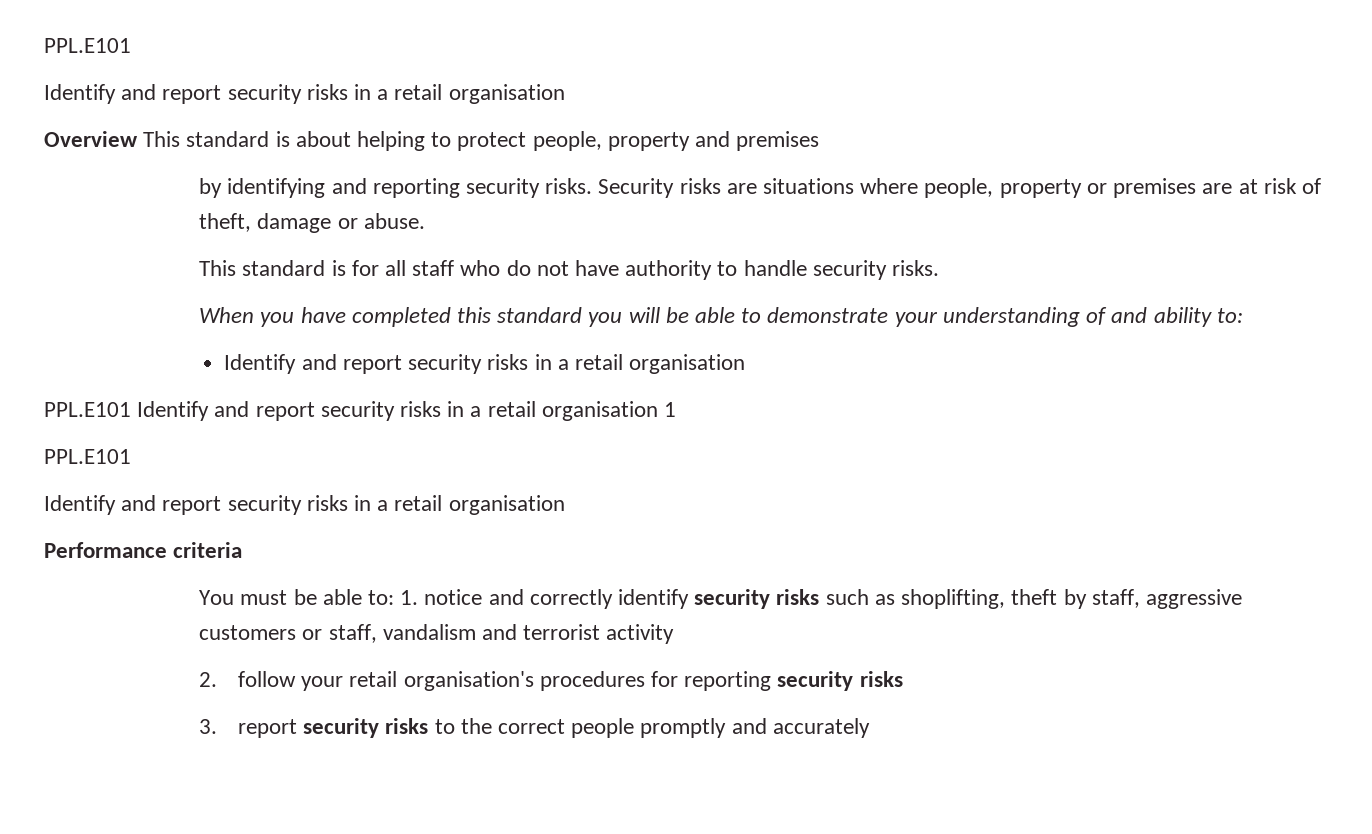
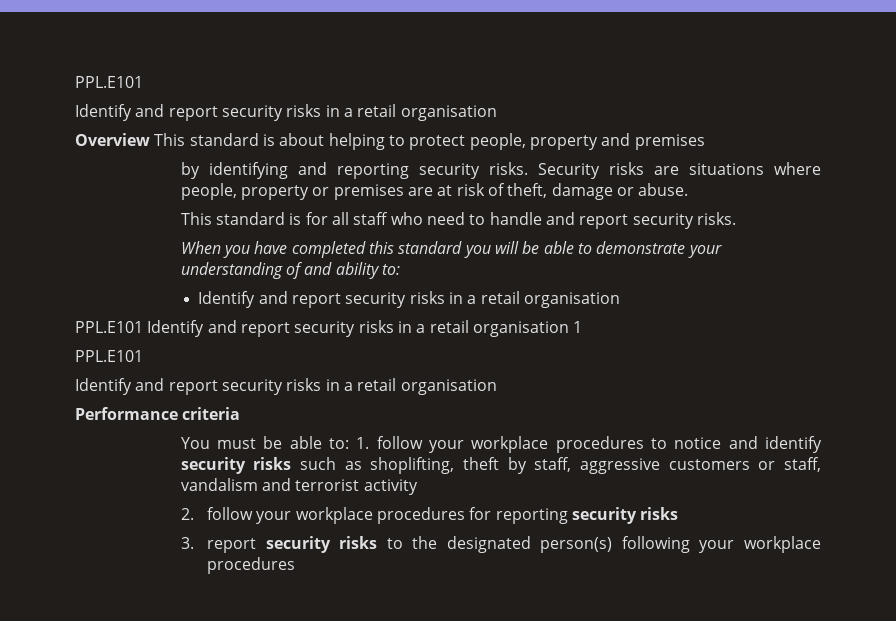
- This standard is for all staff who do not have authority to handle security risks.
+ This standard is for all staff who need to handle and report security risks.
- You must be able to: 1. notice and correctly identify security risks such as shoplifting, theft by staff, aggressive customers or staff, vandalism and terrorist activity
+ You must be able to: 1. follow your workplace procedures to notice and identify security risks such as shoplifting, theft by staff, aggressive customers or staff, vandalism and terrorist activity
- 2. follow your retail organisation's procedures for reporting security risks
+ 2. follow your workplace procedures for reporting security risks
- 3. report security risks to the correct people promptly and accurately
+ 3. report security risks to the designated person(s) following your workplace procedures

